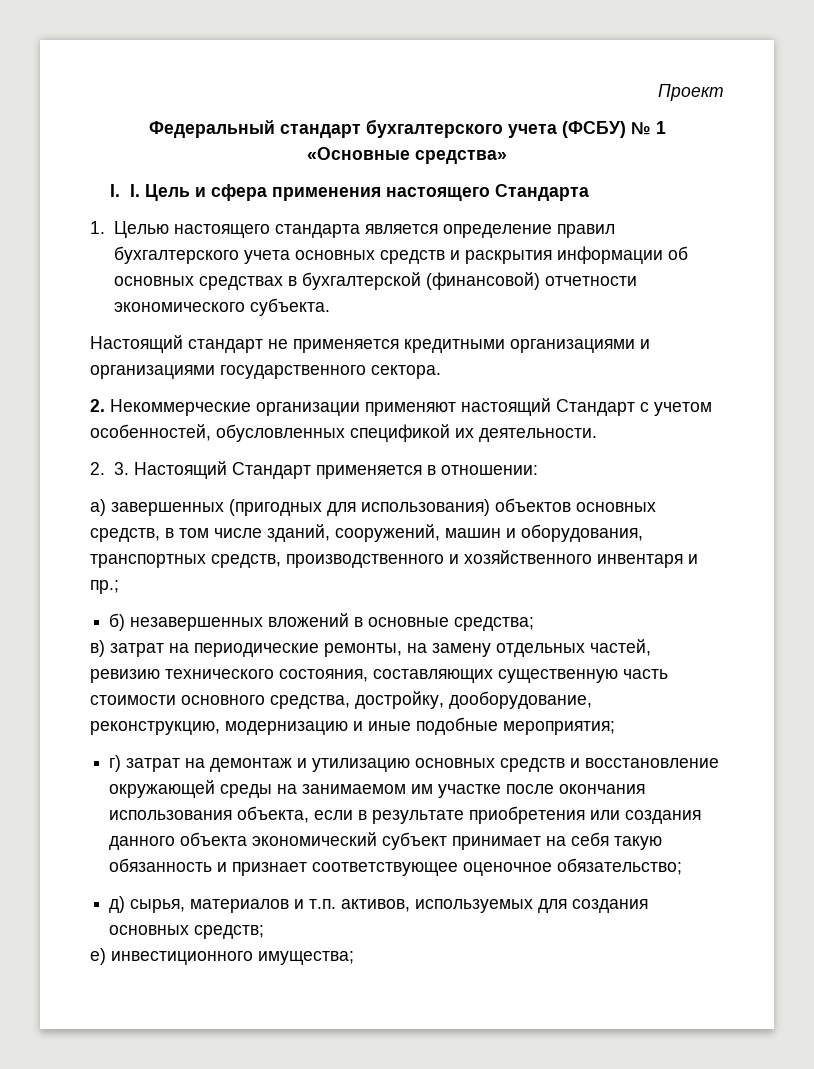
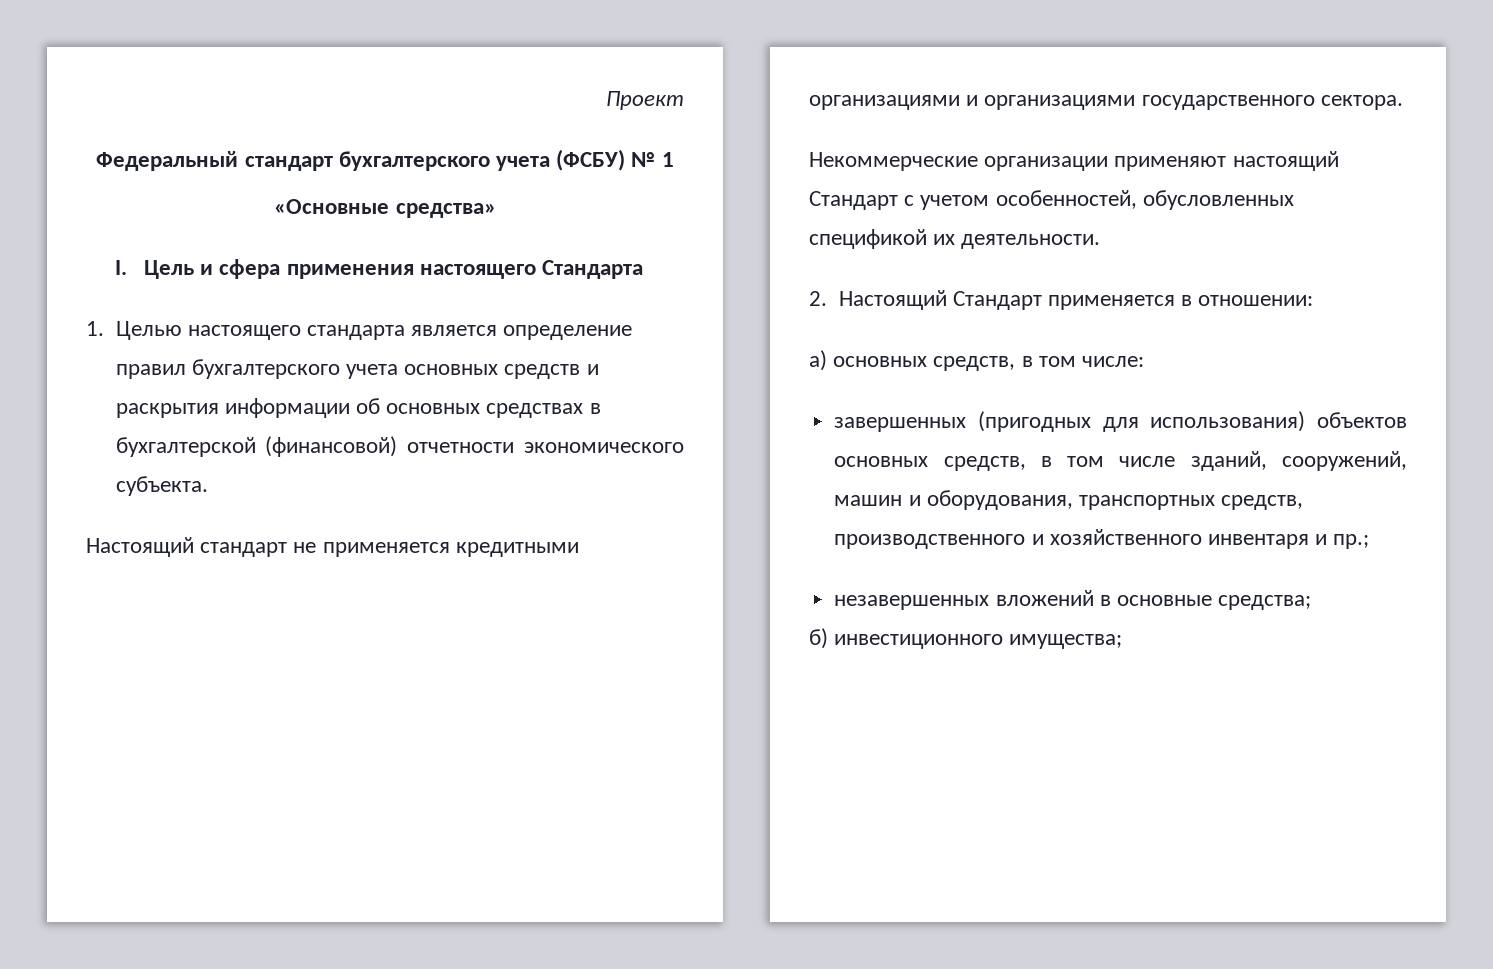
- I. I. Цель и сфера применения настоящего Стандарта
+ I. Цель и сфера применения настоящего Стандарта
- 2. Некоммерческие организации применяют настоящий Стандарт с учетом особенностей, обусловленных спецификой их деятельности.
+ Некоммерческие организации применяют настоящий Стандарт с учетом особенностей, обусловленных спецификой их деятельности.
- 2. 3. Настоящий Стандарт применяется в отношении:
+ 2. Настоящий Стандарт применяется в отношении:
- а) завершенных (пригодных для использования) объектов основных средств, в том числе зданий, сооружений, машин и оборудования, транспортных средств, производственного и хозяйственного инвентаря и пр.;
+ а) основных средств, в том числе:
+ завершенных (пригодных для использования) объектов основных средств, в том числе зданий, сооружений, машин и оборудования, транспортных средств, производственного и хозяйственного инвентаря и пр.;
- б) незавершенных вложений в основные средства;
+ незавершенных вложений в основные средства;
- в) затрат на периодические ремонты, на замену отдельных частей, ревизию технического состояния, составляющих существенную часть стоимости основного средства, достройку, дооборудование, реконструкцию, модернизацию и иные подобные мероприятия;
- г) затрат на демонтаж и утилизацию основных средств и восстановление окружающей среды на занимаемом им участке после окончания использования объекта, если в результате приобретения или создания данного объекта экономический субъект принимает на себя такую обязанность и признает соответствующее оценочное обязательство;
- д) сырья, материалов и т.п. активов, используемых для создания основных средств;
- е) инвестиционного имущества;
+ б) инвестиционного имущества;

